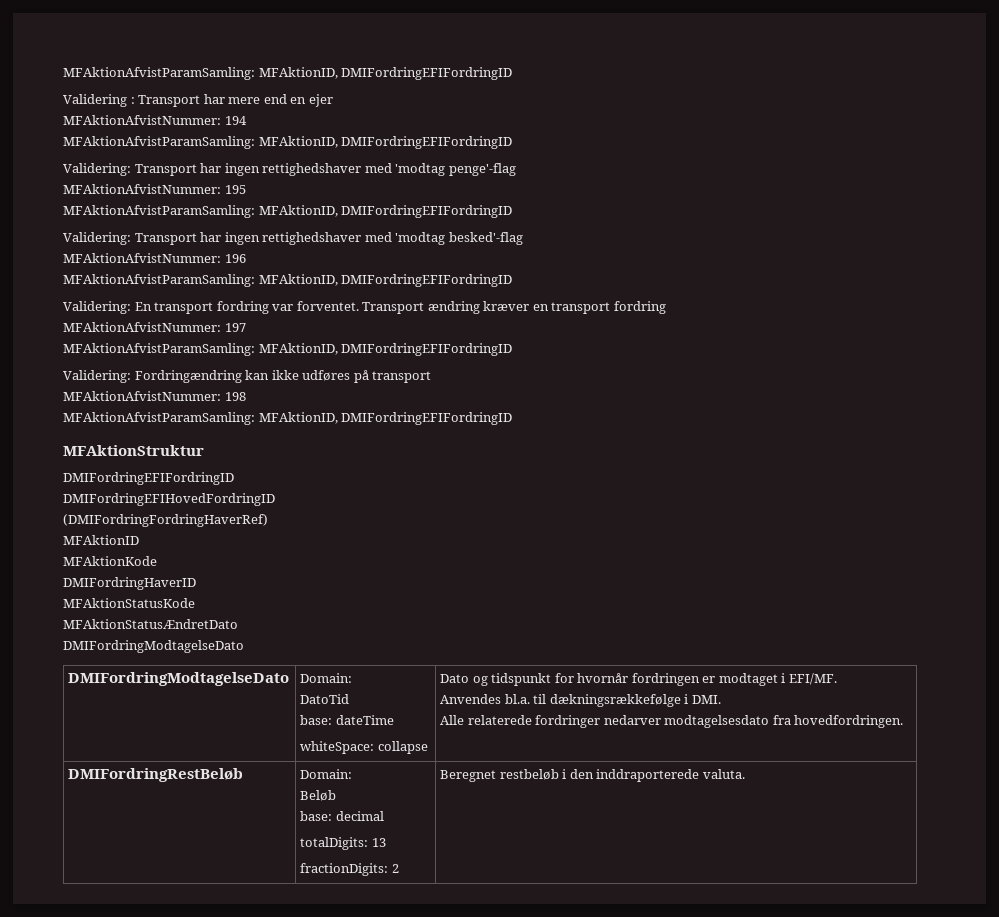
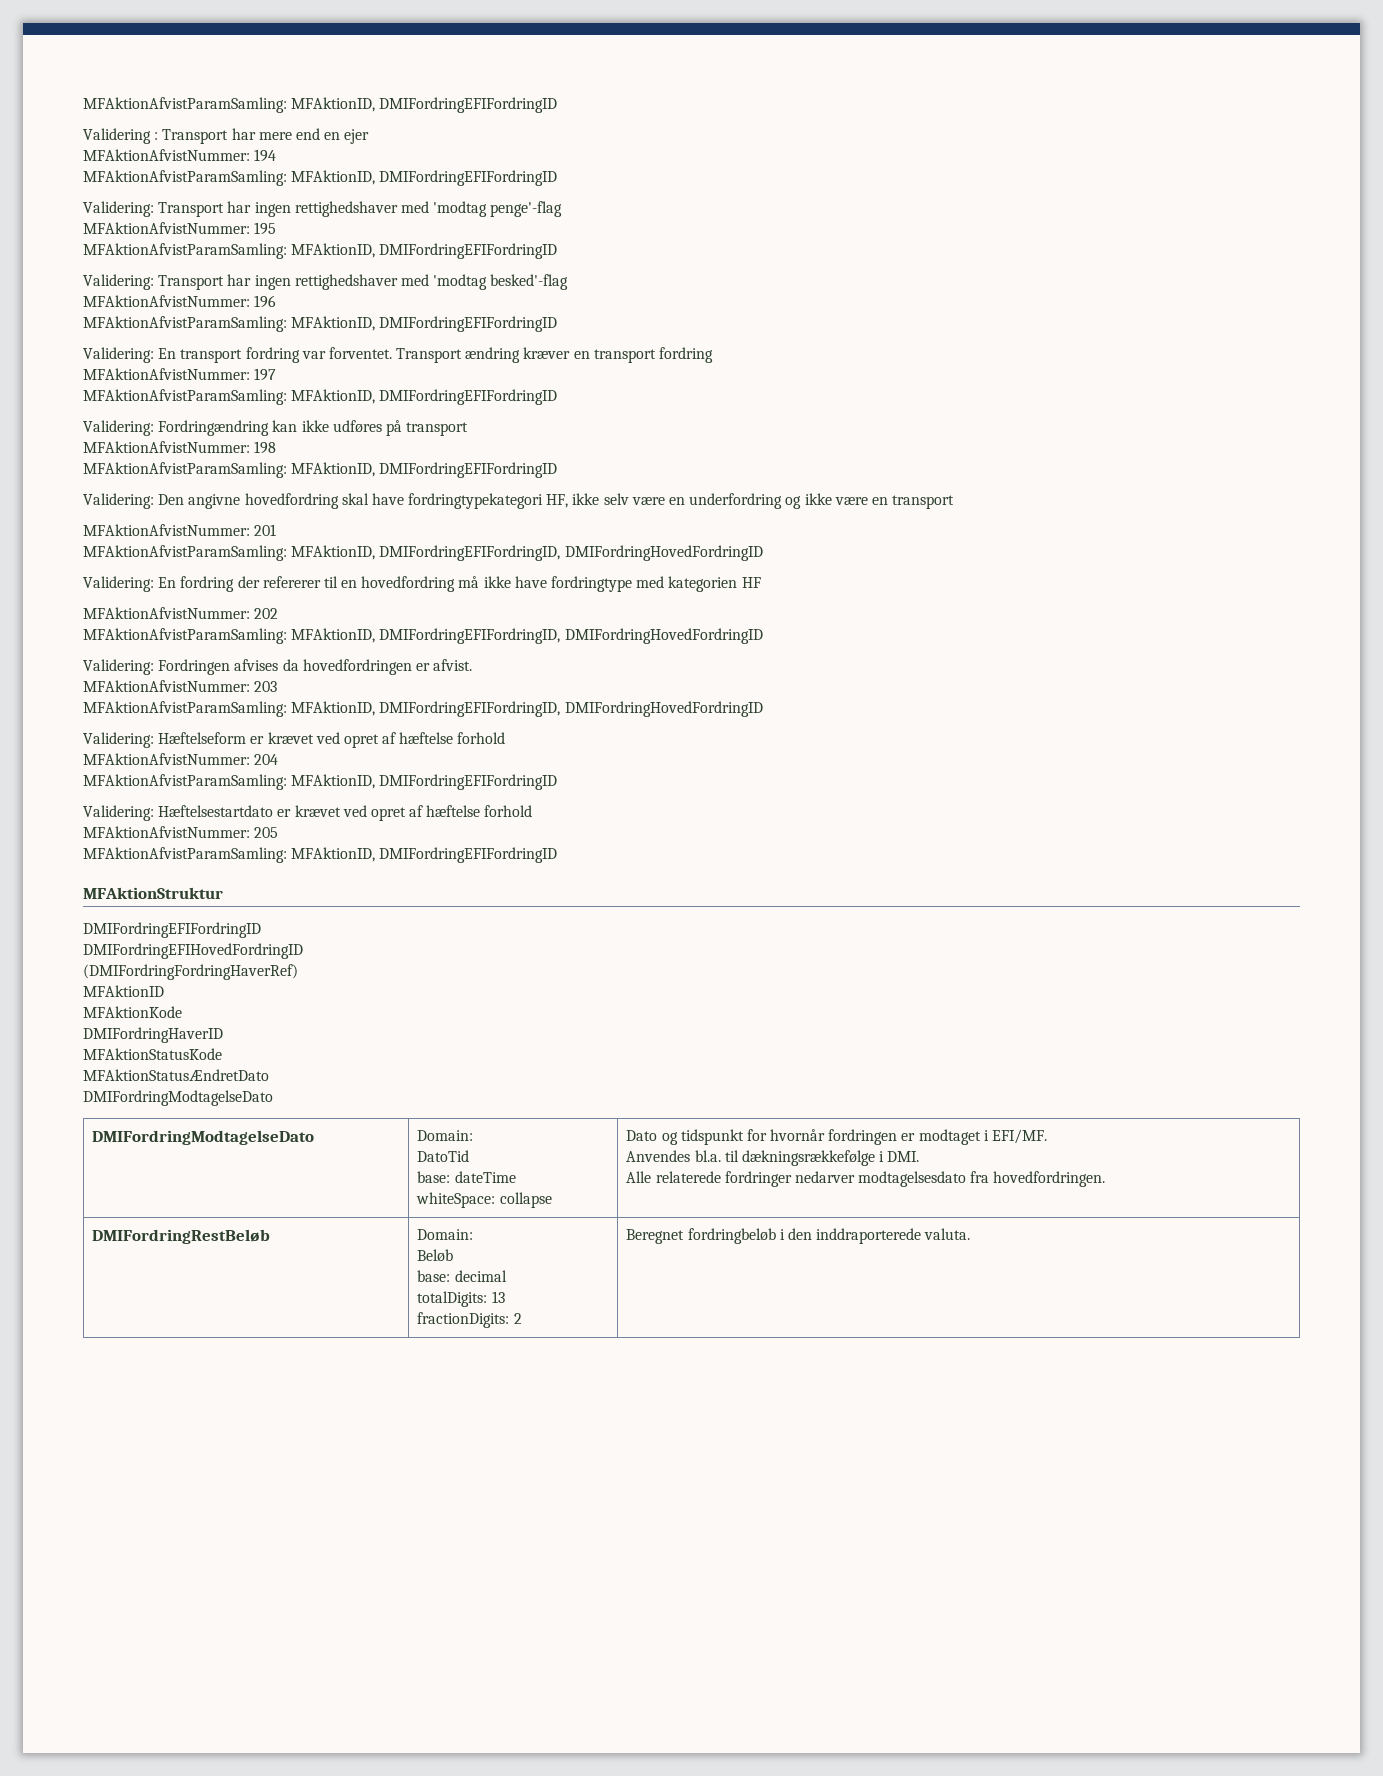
+ Validering: Den angivne hovedfordring skal have fordringtypekategori HF, ikke selv være en underfordring og ikke være en transport
+ MFAktionAfvistNummer: 201
+ MFAktionAfvistParamSamling: MFAktionID, DMIFordringEFIFordringID, DMIFordringHovedFordringID
+ Validering: En fordring der refererer til en hovedfordring må ikke have fordringtype med kategorien HF
+ MFAktionAfvistNummer: 202
+ MFAktionAfvistParamSamling: MFAktionID, DMIFordringEFIFordringID, DMIFordringHovedFordringID
+ Validering: Fordringen afvises da hovedfordringen er afvist.
+ MFAktionAfvistNummer: 203
+ MFAktionAfvistParamSamling: MFAktionID, DMIFordringEFIFordringID, DMIFordringHovedFordringID
+ Validering: Hæftelseform er krævet ved opret af hæftelse forhold
+ MFAktionAfvistNummer: 204
+ MFAktionAfvistParamSamling: MFAktionID, DMIFordringEFIFordringID
+ Validering: Hæftelsestartdato er krævet ved opret af hæftelse forhold
+ MFAktionAfvistNummer: 205
+ MFAktionAfvistParamSamling: MFAktionID, DMIFordringEFIFordringID
  DMIFordringRestBeløb | Domain:
  Beløb
  base: decimal
  totalDigits: 13
- fractionDigits: 2 | Beregnet restbeløb i den inddraporterede valuta.
+ fractionDigits: 2 | Beregnet fordringbeløb i den inddraporterede valuta.

